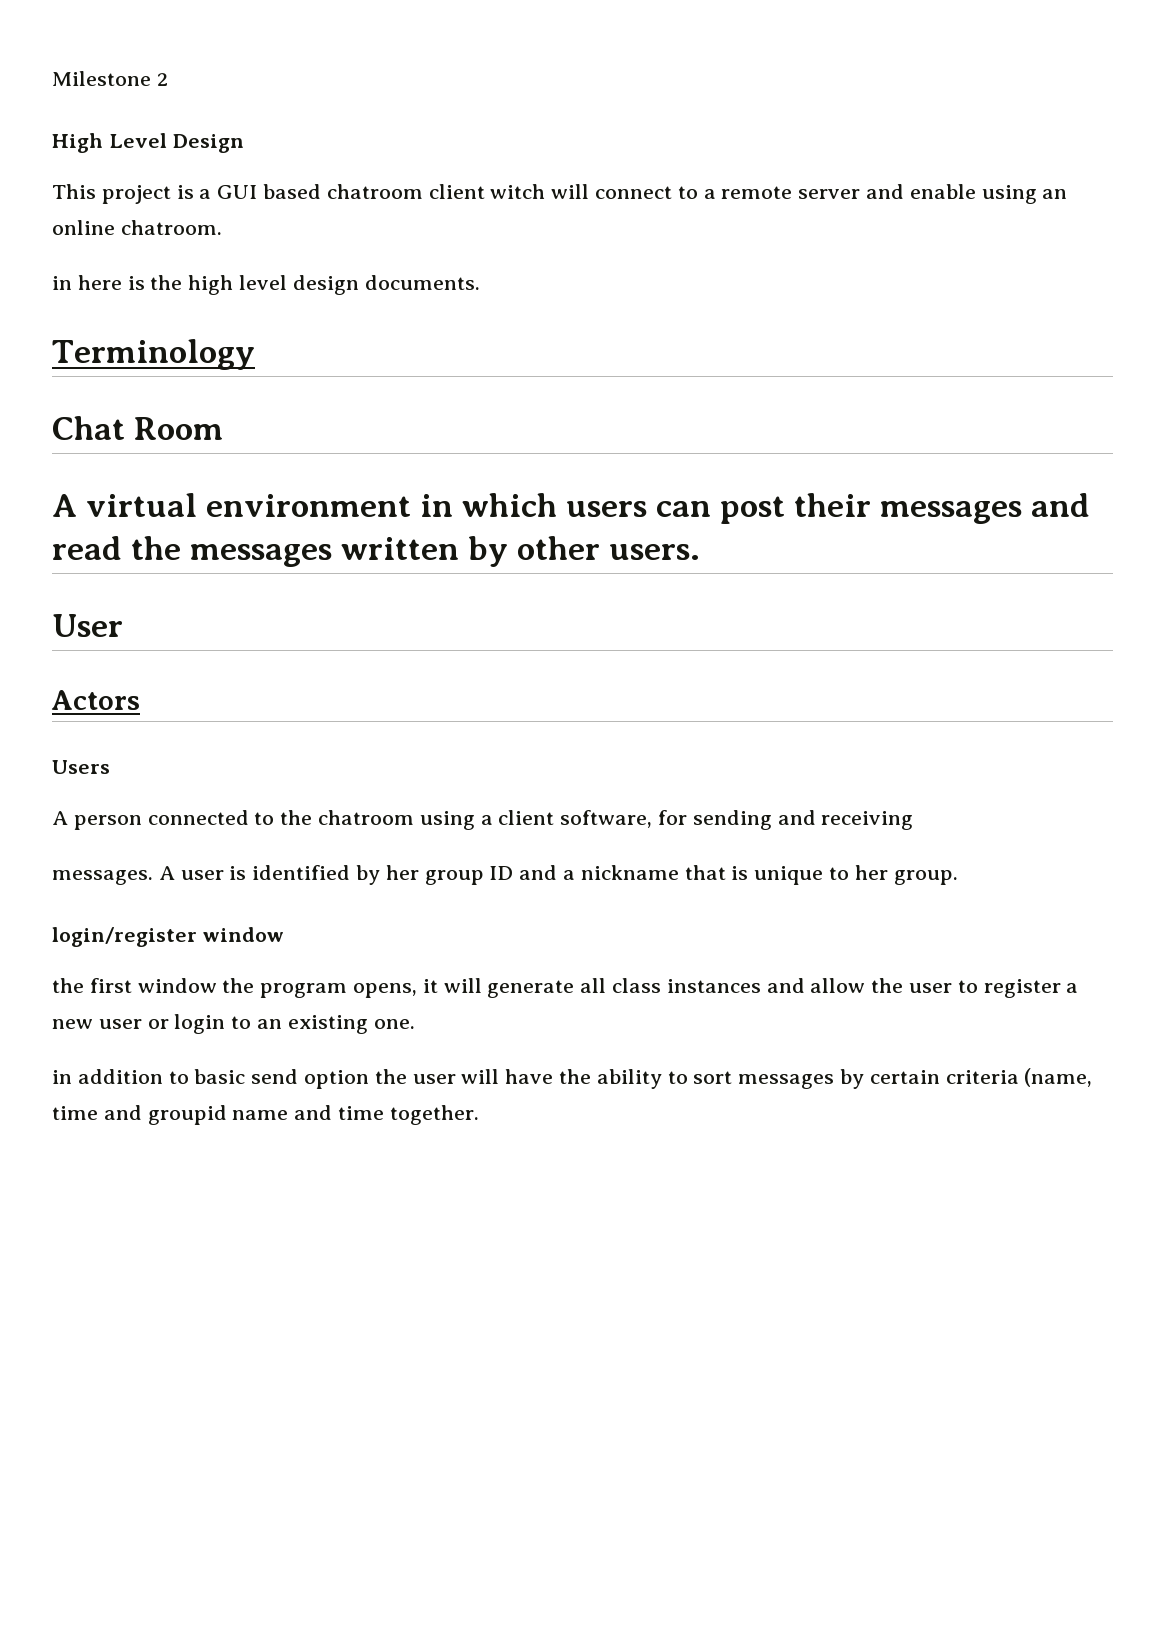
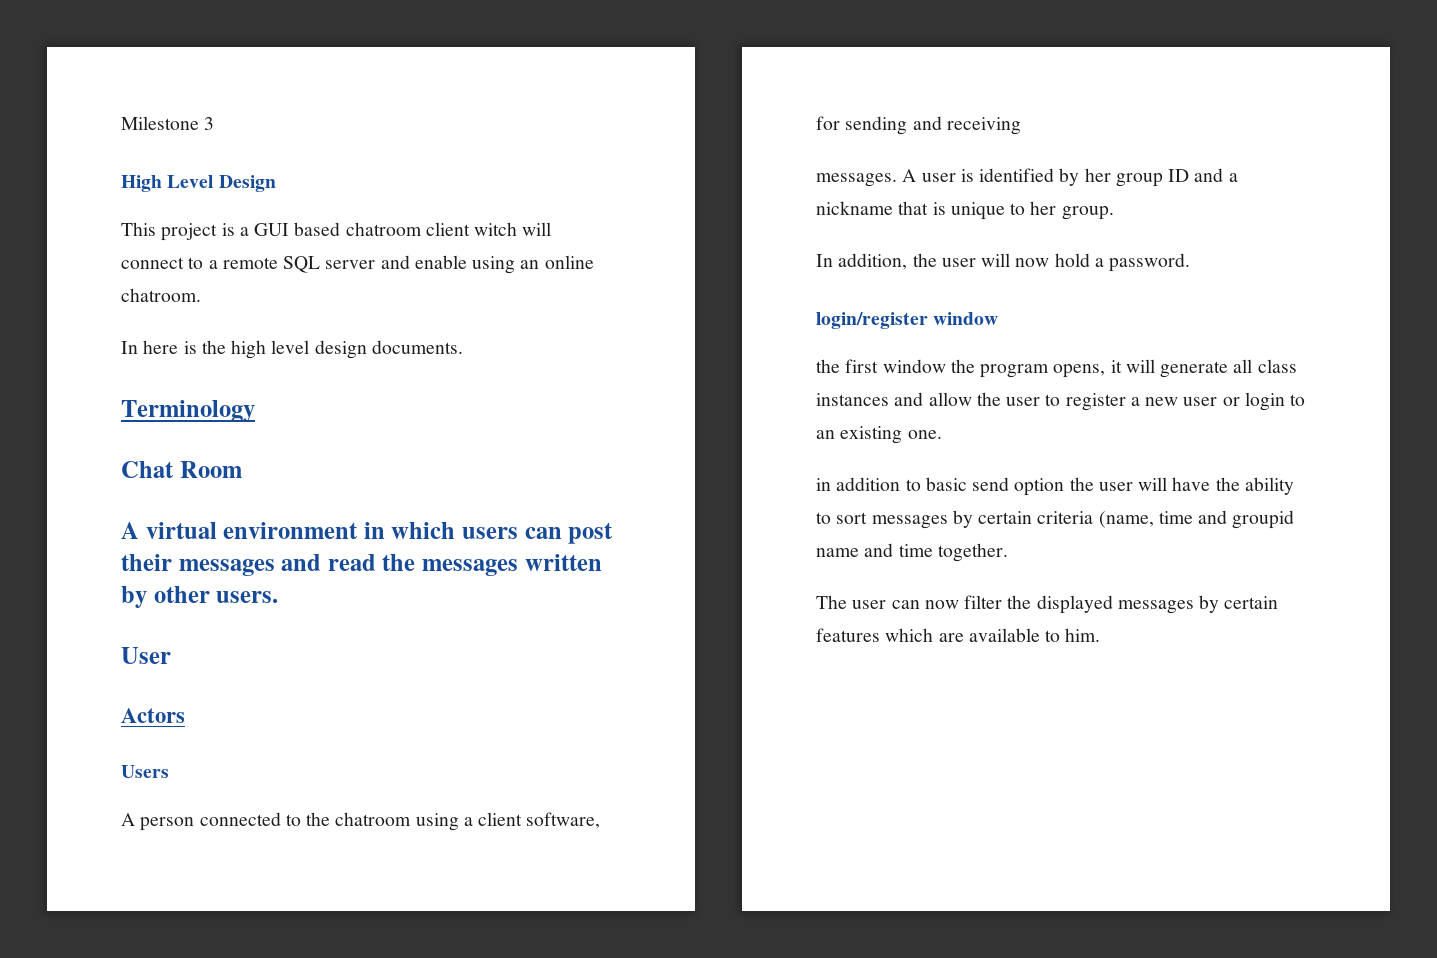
- Milestone 2
+ Milestone 3
- This project is a GUI based chatroom client witch will connect to a remote server and enable using an online chatroom.
+ This project is a GUI based chatroom client witch will connect to a remote SQL server and enable using an online chatroom.
- in here is the high level design documents.
+ In here is the high level design documents.
+ In addition, the user will now hold a password.
+ The user can now filter the displayed messages by certain features which are available to him.

